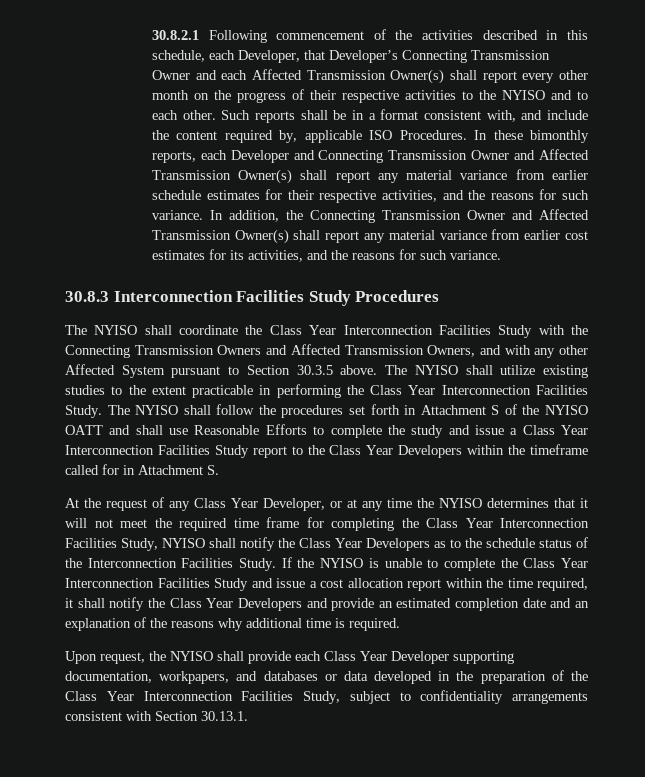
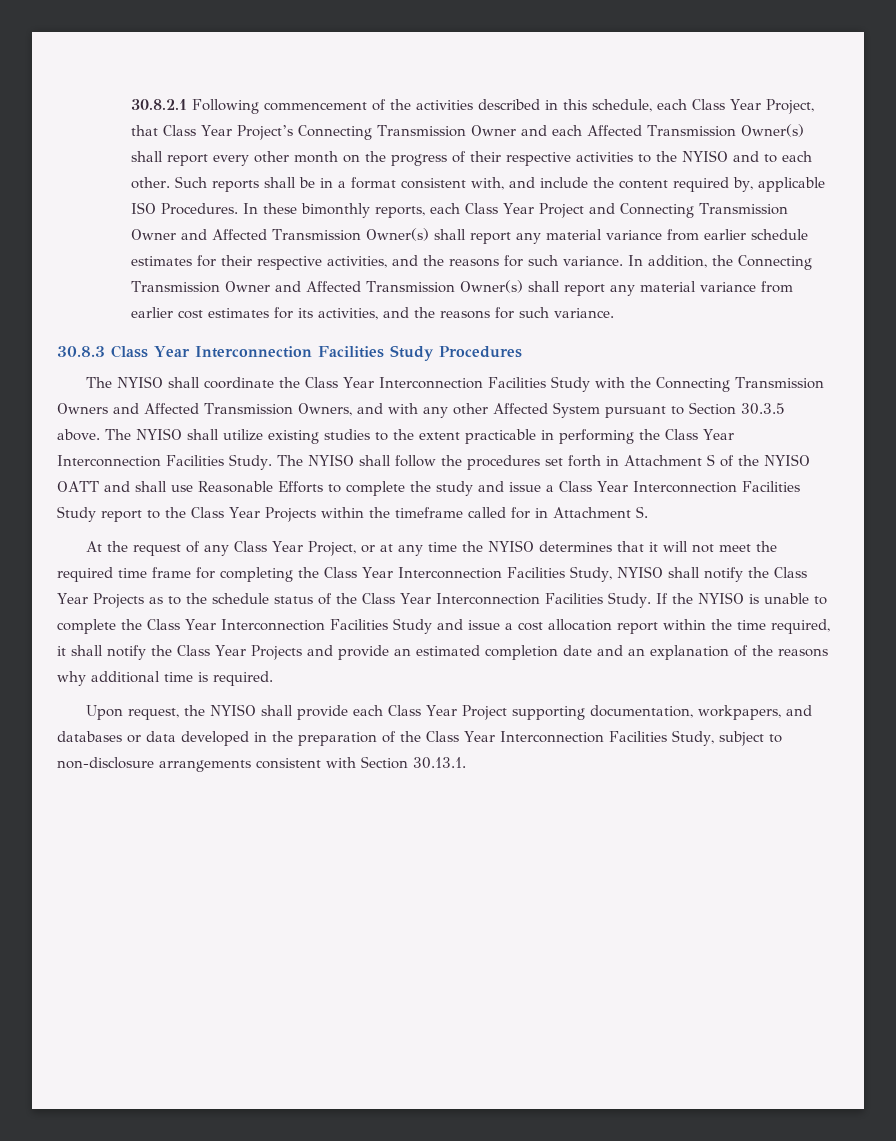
- 30.8.2.1 Following commencement of the activities described in this schedule, each Developer, that Developer’s Connecting Transmission Owner and each Affected Transmission Owner(s) shall report every other month on the progress of their respective activities to the NYISO and to each other.
+ 30.8.2.1 Following commencement of the activities described in this schedule, each Class Year Project, that Class Year Project’s Connecting Transmission Owner and each Affected Transmission Owner(s) shall report every other month on the progress of their respective activities to the NYISO and to each other.
- In these bimonthly reports, each Developer and Connecting Transmission Owner and Affected Transmission Owner(s) shall report any material variance from earlier schedule estimates for their respective activities, and the reasons for such variance.
+ In these bimonthly reports, each Class Year Project and Connecting Transmission Owner and Affected Transmission Owner(s) shall report any material variance from earlier schedule estimates for their respective activities, and the reasons for such variance.
- 30.8.3 Interconnection Facilities Study Procedures
+ 30.8.3 Class Year Interconnection Facilities Study Procedures
- The NYISO shall follow the procedures set forth in Attachment S of the NYISO OATT and shall use Reasonable Efforts to complete the study and issue a Class Year Interconnection Facilities Study report to the Class Year Developers within the timeframe called for in Attachment S.
+ The NYISO shall follow the procedures set forth in Attachment S of the NYISO OATT and shall use Reasonable Efforts to complete the study and issue a Class Year Interconnection Facilities Study report to the Class Year Projects within the timeframe called for in Attachment S.
- At the request of any Class Year Developer, or at any time the NYISO determines that it will not meet the required time frame for completing the Class Year Interconnection Facilities Study, NYISO shall notify the Class Year Developers as to the schedule status of the Interconnection Facilities Study.
+ At the request of any Class Year Project, or at any time the NYISO determines that it will not meet the required time frame for completing the Class Year Interconnection Facilities Study, NYISO shall notify the Class Year Projects as to the schedule status of the Class Year Interconnection Facilities Study.
- If the NYISO is unable to complete the Class Year Interconnection Facilities Study and issue a cost allocation report within the time required, it shall notify the Class Year Developers and provide an estimated completion date and an explanation of the reasons why additional time is required.
+ If the NYISO is unable to complete the Class Year Interconnection Facilities Study and issue a cost allocation report within the time required, it shall notify the Class Year Projects and provide an estimated completion date and an explanation of the reasons why additional time is required.
- Upon request, the NYISO shall provide each Class Year Developer supporting documentation, workpapers, and databases or data developed in the preparation of the Class Year Interconnection Facilities Study, subject to confidentiality arrangements consistent with Section 30.13.1.
+ Upon request, the NYISO shall provide each Class Year Project supporting documentation, workpapers, and databases or data developed in the preparation of the Class Year Interconnection Facilities Study, subject to non-disclosure arrangements consistent with Section 30.13.1.

